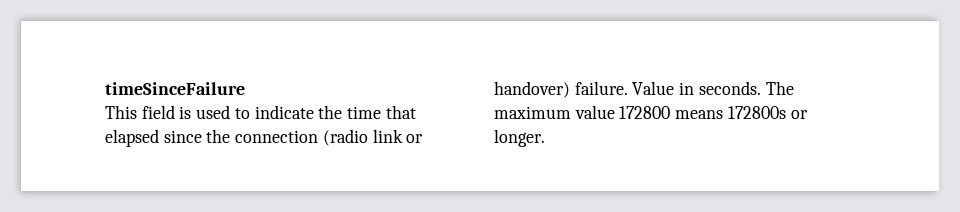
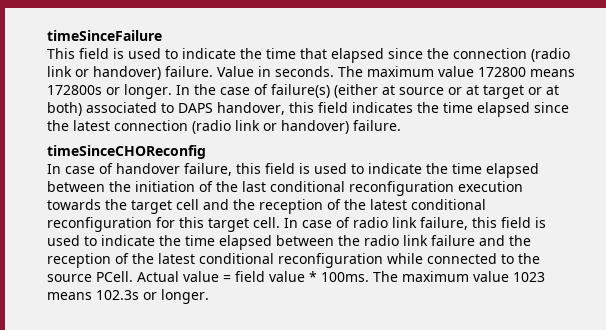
+ In the case of failure(s) (either at source or at target or at both) associated to DAPS handover, this field indicates the time elapsed since the latest connection (radio link or handover) failure.
+ timeSinceCHOReconfig
+ In case of handover failure, this field is used to indicate the time elapsed between the initiation of the last conditional reconfiguration execution towards the target cell and the reception of the latest conditional reconfiguration for this target cell. In case of radio link failure, this field is used to indicate the time elapsed between the radio link failure and the reception of the latest conditional reconfiguration while connected to the source PCell. Actual value = field value * 100ms. The maximum value 1023 means 102.3s or longer.

